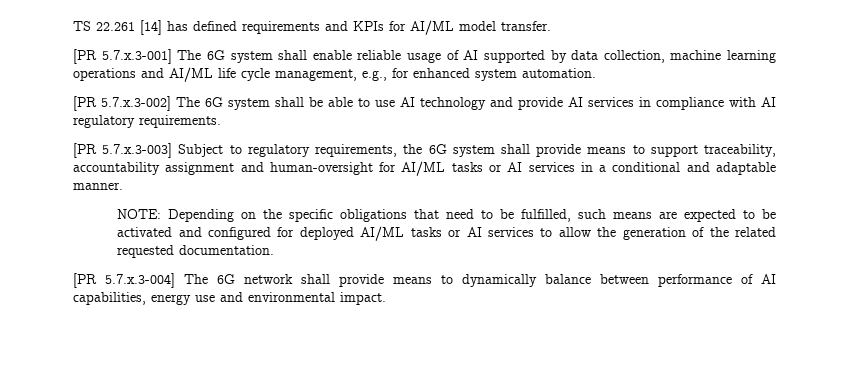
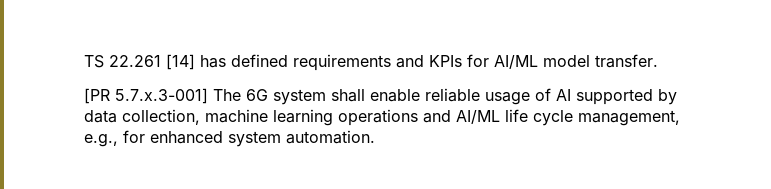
- [PR 5.7.x.3-002] The 6G system shall be able to use AI technology and provide AI services in compliance with AI regulatory requirements.
- [PR 5.7.x.3-003] Subject to regulatory requirements, the 6G system shall provide means to support traceability, accountability assignment and human-oversight for AI/ML tasks or AI services in a conditional and adaptable manner.
- NOTE: Depending on the specific obligations that need to be fulfilled, such means are expected to be activated and configured for deployed AI/ML tasks or AI services to allow the generation of the related requested documentation.
- [PR 5.7.x.3-004] The 6G network shall provide means to dynamically balance between performance of AI capabilities, energy use and environmental impact.

